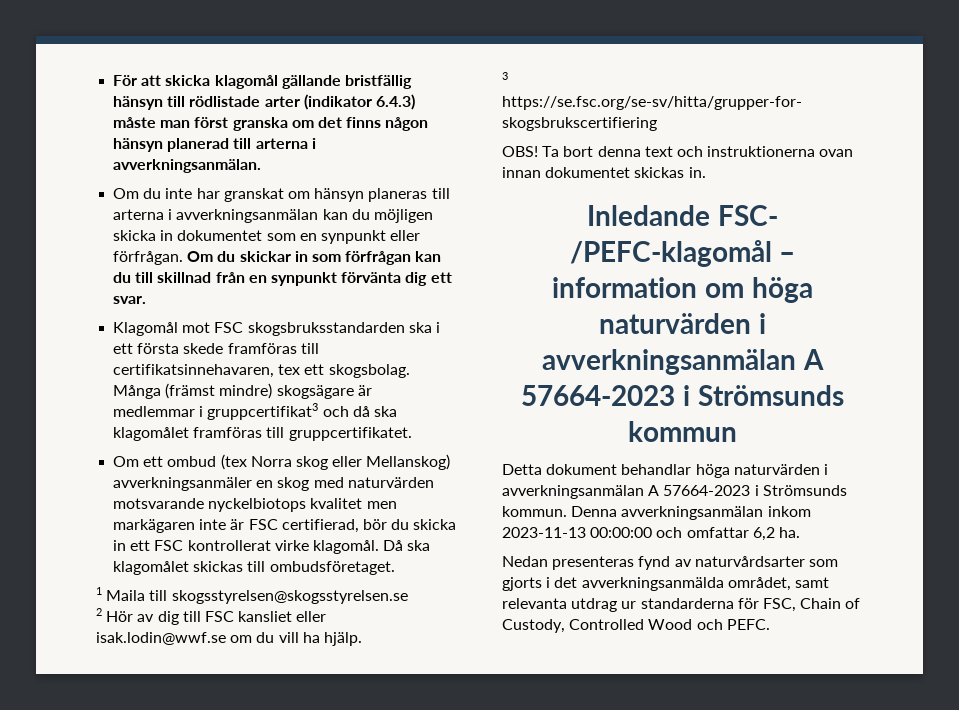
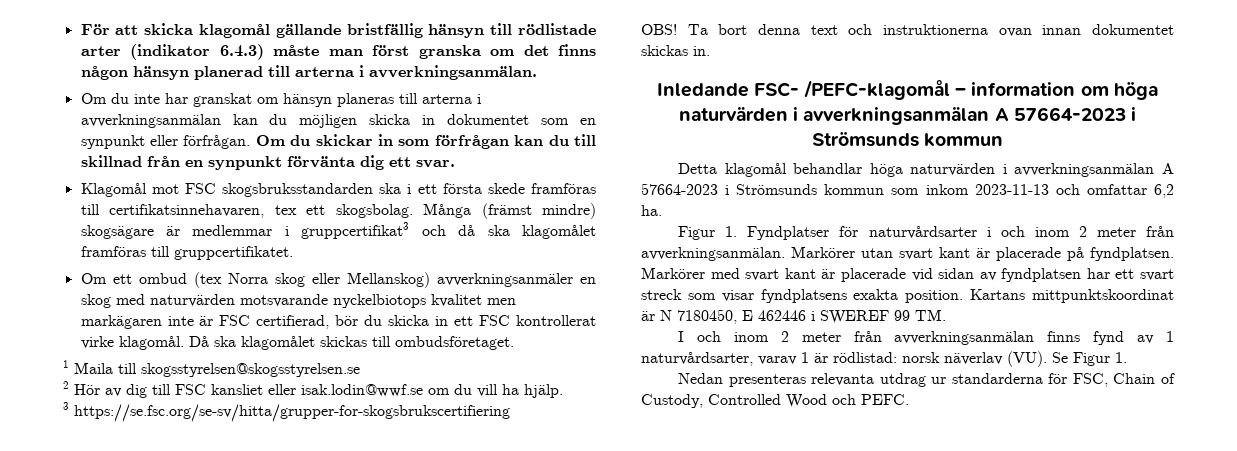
- Detta dokument behandlar höga naturvärden i avverkningsanmälan A 57664-2023 i Strömsunds kommun. Denna avverkningsanmälan inkom 2023-11-13 00:00:00 och omfattar 6,2 ha.
+ Detta klagomål behandlar höga naturvärden i avverkningsanmälan A 57664-2023 i Strömsunds kommun som inkom 2023-11-13 och omfattar 6,2 ha.
- Nedan presenteras fynd av naturvårdsarter som gjorts i det avverkningsanmälda området, samt relevanta utdrag ur standarderna för FSC, Chain of Custody, Controlled Wood och PEFC.
+ Figur 1. Fyndplatser för naturvårdsarter i och inom 2 meter från avverkningsanmälan. Markörer utan svart kant är placerade på fyndplatsen. Markörer med svart kant är placerade vid sidan av fyndplatsen har ett svart streck som visar fyndplatsens exakta position. Kartans mittpunktskoordinat är N 7180450, E 462446 i SWEREF 99 TM.
+ I och inom 2 meter från avverkningsanmälan finns fynd av 1 naturvårdsarter, varav 1 är rödlistad: norsk näverlav (VU). Se Figur 1.
+ Nedan presenteras relevanta utdrag ur standarderna för FSC, Chain of Custody, Controlled Wood och PEFC.

